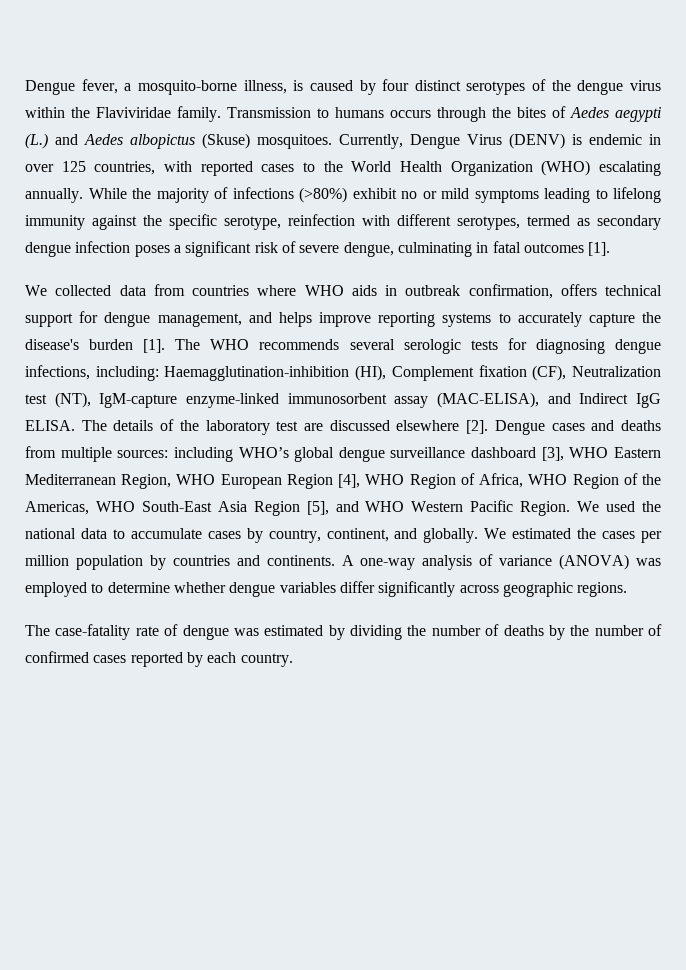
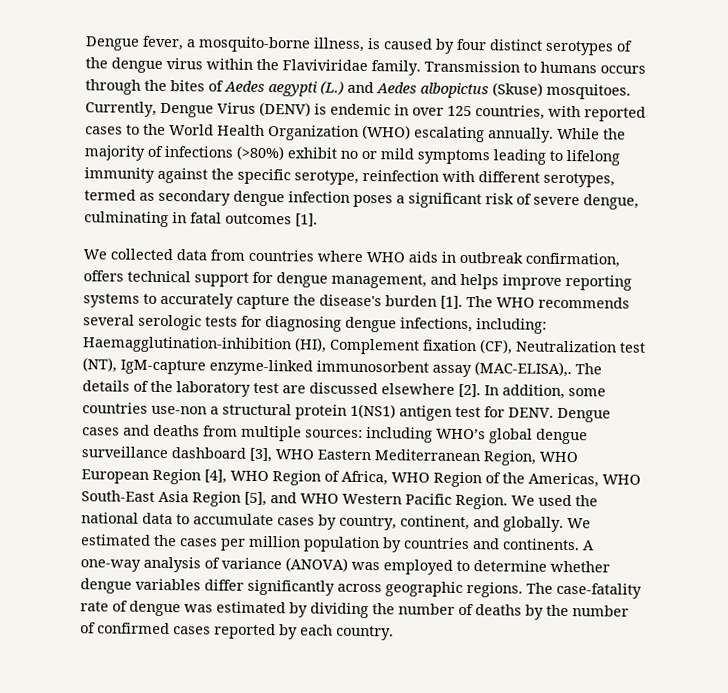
- The WHO recommends several serologic tests for diagnosing dengue infections, including: Haemagglutination-inhibition (HI), Complement fixation (CF), Neutralization test (NT), IgM-capture enzyme-linked immunosorbent assay (MAC-ELISA), and Indirect IgG ELISA.
+ The WHO recommends several serologic tests for diagnosing dengue infections, including: Haemagglutination-inhibition (HI), Complement fixation (CF), Neutralization test (NT), IgM-capture enzyme-linked immunosorbent assay (MAC-ELISA),.
+ In addition, some countries use-non a structural protein 1(NS1) antigen test for DENV.
- A one-way analysis of variance (ANOVA) was employed to determine whether dengue variables differ significantly across geographic regions.
- The case-fatality rate of dengue was estimated by dividing the number of deaths by the number of confirmed cases reported by each country.
+ A one-way analysis of variance (ANOVA) was employed to determine whether dengue variables differ significantly across geographic regions. The case-fatality rate of dengue was estimated by dividing the number of deaths by the number of confirmed cases reported by each country.

